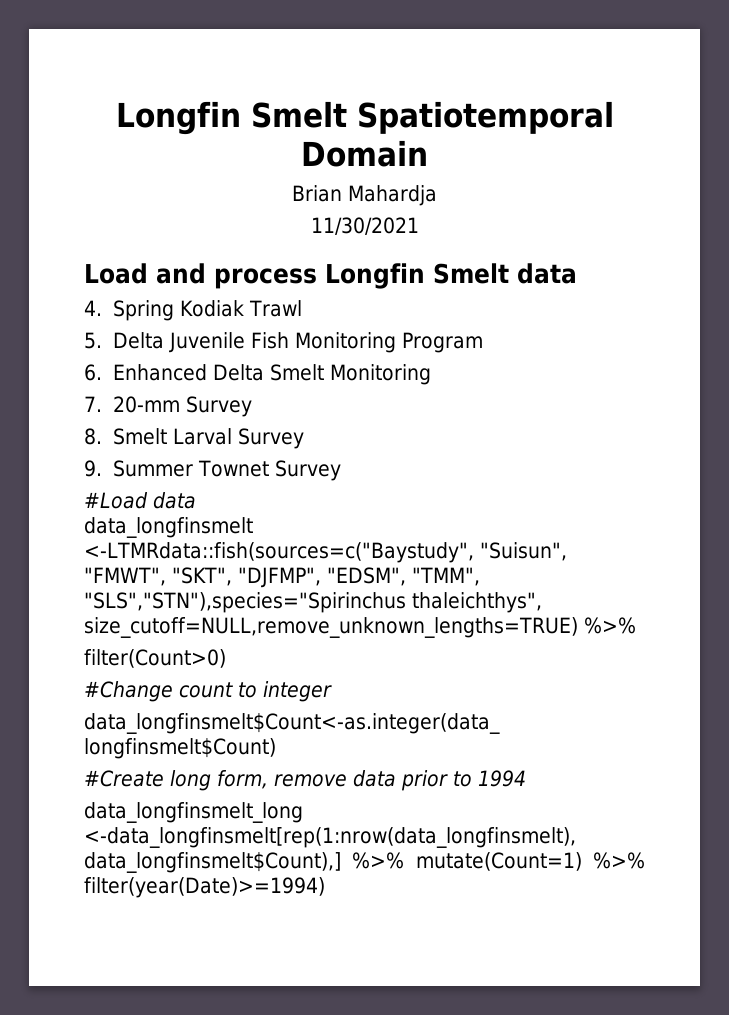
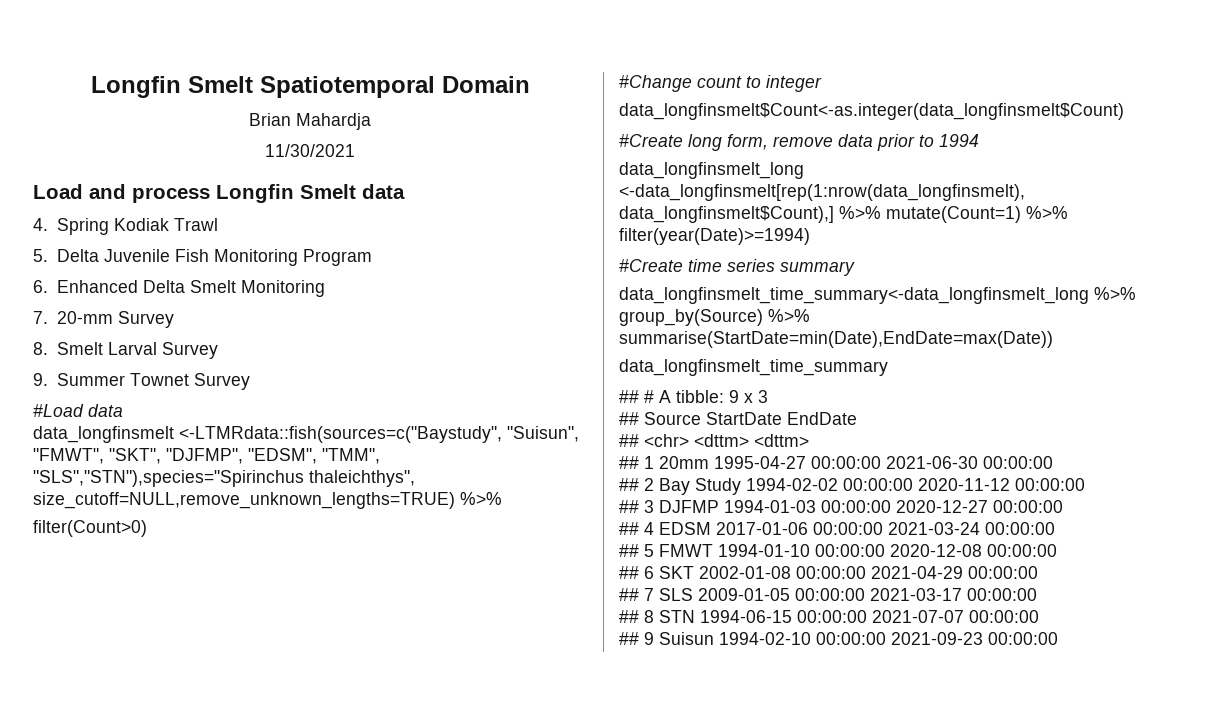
+ #Create time series summary
+ data_longfinsmelt_time_summary<-data_longfinsmelt_long %>% group_by(Source) %>% summarise(StartDate=min(Date),EndDate=max(Date))
+ data_longfinsmelt_time_summary
+ ## # A tibble: 9 x 3
+ ## Source StartDate EndDate
+ ## <chr> <dttm> <dttm>
+ ## 1 20mm 1995-04-27 00:00:00 2021-06-30 00:00:00
+ ## 2 Bay Study 1994-02-02 00:00:00 2020-11-12 00:00:00
+ ## 3 DJFMP 1994-01-03 00:00:00 2020-12-27 00:00:00
+ ## 4 EDSM 2017-01-06 00:00:00 2021-03-24 00:00:00
+ ## 5 FMWT 1994-01-10 00:00:00 2020-12-08 00:00:00
+ ## 6 SKT 2002-01-08 00:00:00 2021-04-29 00:00:00
+ ## 7 SLS 2009-01-05 00:00:00 2021-03-17 00:00:00
+ ## 8 STN 1994-06-15 00:00:00 2021-07-07 00:00:00
+ ## 9 Suisun 1994-02-10 00:00:00 2021-09-23 00:00:00

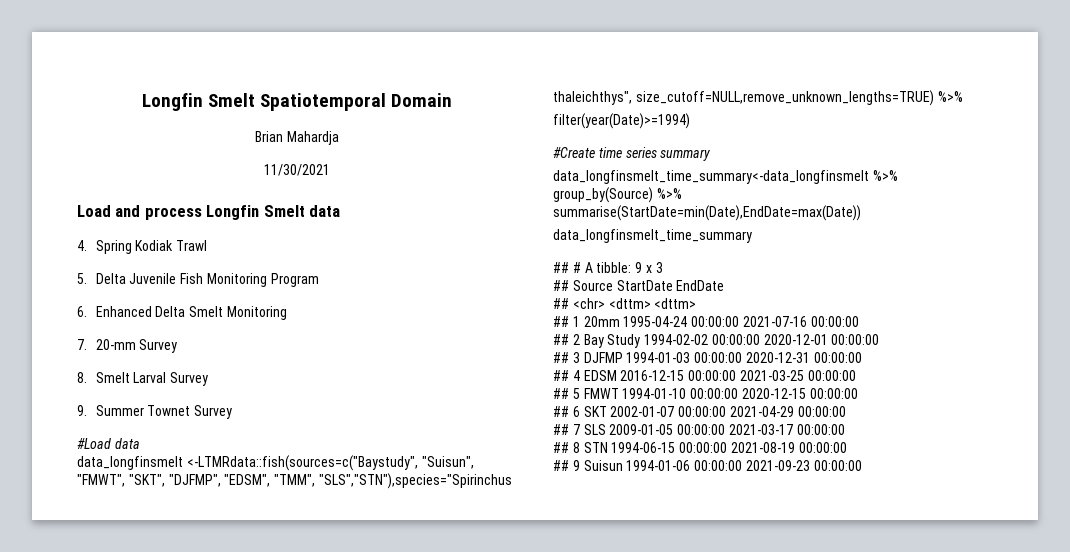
- filter(Count>0)
- #Change count to integer
- data_longfinsmelt$Count<-as.integer(data_longfinsmelt$Count)
- #Create long form, remove data prior to 1994
- data_longfinsmelt_long <-data_longfinsmelt[rep(1:nrow(data_longfinsmelt), data_longfinsmelt$Count),] %>% mutate(Count=1) %>% filter(year(Date)>=1994)
+ filter(year(Date)>=1994)
- data_longfinsmelt_time_summary<-data_longfinsmelt_long %>% group_by(Source) %>% summarise(StartDate=min(Date),EndDate=max(Date))
+ data_longfinsmelt_time_summary<-data_longfinsmelt %>% group_by(Source) %>% summarise(StartDate=min(Date),EndDate=max(Date))
- ## 1 20mm 1995-04-27 00:00:00 2021-06-30 00:00:00
+ ## 1 20mm 1995-04-24 00:00:00 2021-07-16 00:00:00
- ## 2 Bay Study 1994-02-02 00:00:00 2020-11-12 00:00:00
+ ## 2 Bay Study 1994-02-02 00:00:00 2020-12-01 00:00:00
- ## 3 DJFMP 1994-01-03 00:00:00 2020-12-27 00:00:00
+ ## 3 DJFMP 1994-01-03 00:00:00 2020-12-31 00:00:00
- ## 4 EDSM 2017-01-06 00:00:00 2021-03-24 00:00:00
+ ## 4 EDSM 2016-12-15 00:00:00 2021-03-25 00:00:00
- ## 5 FMWT 1994-01-10 00:00:00 2020-12-08 00:00:00
+ ## 5 FMWT 1994-01-10 00:00:00 2020-12-15 00:00:00
- ## 6 SKT 2002-01-08 00:00:00 2021-04-29 00:00:00
+ ## 6 SKT 2002-01-07 00:00:00 2021-04-29 00:00:00
- ## 8 STN 1994-06-15 00:00:00 2021-07-07 00:00:00
+ ## 8 STN 1994-06-15 00:00:00 2021-08-19 00:00:00
- ## 9 Suisun 1994-02-10 00:00:00 2021-09-23 00:00:00
+ ## 9 Suisun 1994-01-06 00:00:00 2021-09-23 00:00:00

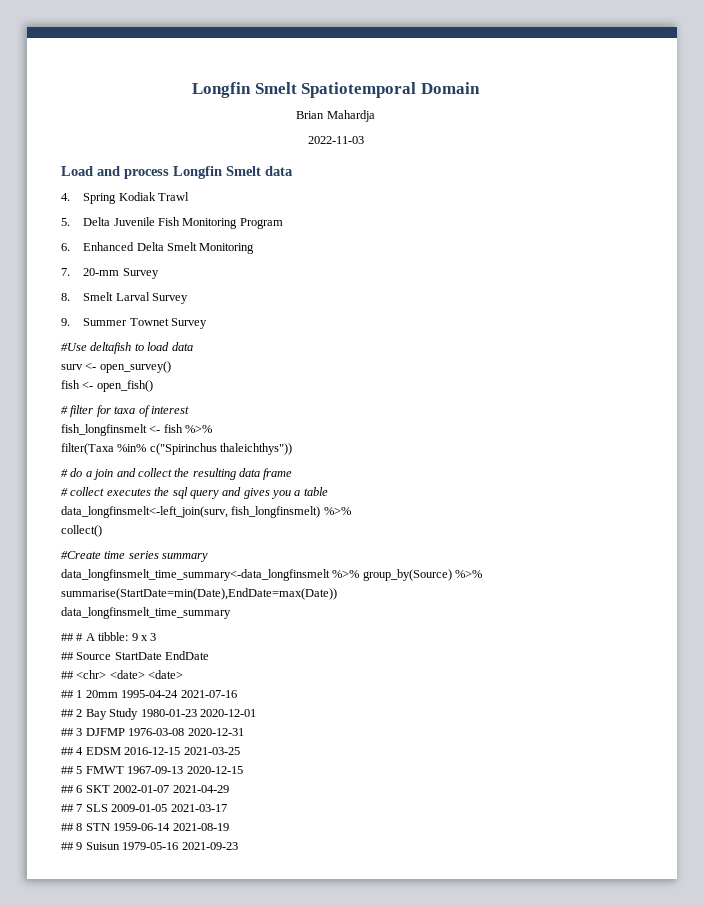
- 11/30/2021
+ 2022-11-03
- #Load data
- data_longfinsmelt <-LTMRdata::fish(sources=c("Baystudy", "Suisun", "FMWT", "SKT", "DJFMP", "EDSM", "TMM", "SLS","STN"),species="Spirinchus thaleichthys", size_cutoff=NULL,remove_unknown_lengths=TRUE) %>%
- filter(year(Date)>=1994)
+ #Use deltafish to load data
+ surv <- open_survey()
+ fish <- open_fish()
+ # filter for taxa of interest
+ fish_longfinsmelt <- fish %>%
+ filter(Taxa %in% c("Spirinchus thaleichthys"))
+ # do a join and collect the resulting data frame
+ # collect executes the sql query and gives you a table
+ data_longfinsmelt<-left_join(surv, fish_longfinsmelt) %>%
+ collect()
- ## <chr> <dttm> <dttm>
+ ## <chr> <date> <date>
- ## 1 20mm 1995-04-24 00:00:00 2021-07-16 00:00:00
+ ## 1 20mm 1995-04-24 2021-07-16
- ## 2 Bay Study 1994-02-02 00:00:00 2020-12-01 00:00:00
+ ## 2 Bay Study 1980-01-23 2020-12-01
- ## 3 DJFMP 1994-01-03 00:00:00 2020-12-31 00:00:00
+ ## 3 DJFMP 1976-03-08 2020-12-31
- ## 4 EDSM 2016-12-15 00:00:00 2021-03-25 00:00:00
+ ## 4 EDSM 2016-12-15 2021-03-25
- ## 5 FMWT 1994-01-10 00:00:00 2020-12-15 00:00:00
+ ## 5 FMWT 1967-09-13 2020-12-15
- ## 6 SKT 2002-01-07 00:00:00 2021-04-29 00:00:00
+ ## 6 SKT 2002-01-07 2021-04-29
- ## 7 SLS 2009-01-05 00:00:00 2021-03-17 00:00:00
+ ## 7 SLS 2009-01-05 2021-03-17
- ## 8 STN 1994-06-15 00:00:00 2021-08-19 00:00:00
+ ## 8 STN 1959-06-14 2021-08-19
- ## 9 Suisun 1994-01-06 00:00:00 2021-09-23 00:00:00
+ ## 9 Suisun 1979-05-16 2021-09-23

